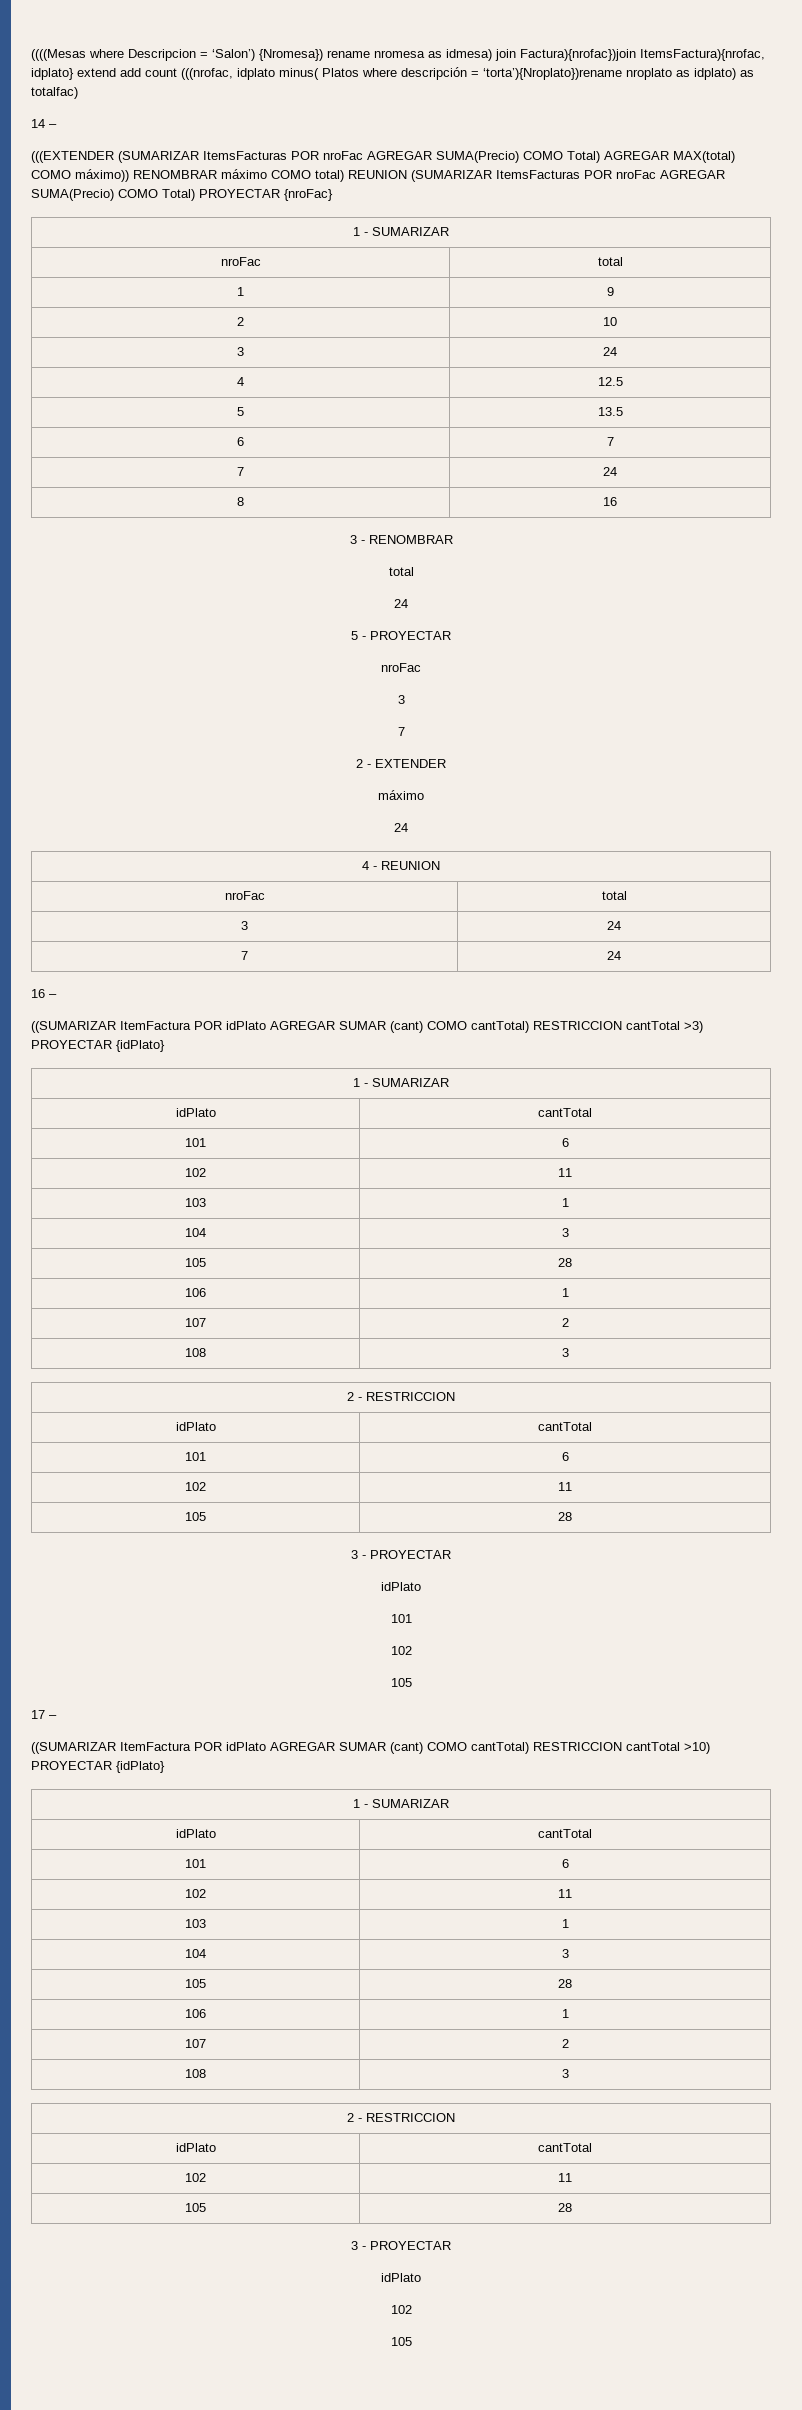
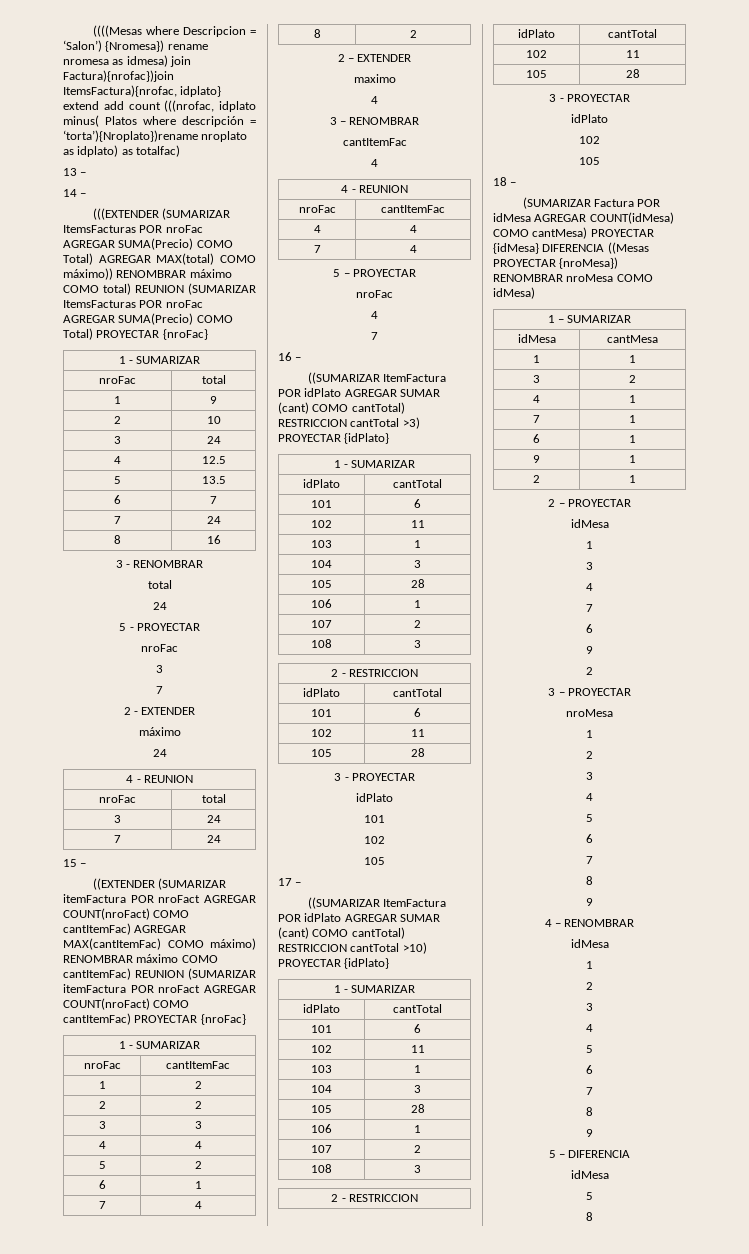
+ 13 –
+ 15 –
+ ((EXTENDER (SUMARIZAR itemFactura POR nroFact AGREGAR COUNT(nroFact) COMO cantItemFac) AGREGAR MAX(cantItemFac) COMO máximo) RENOMBRAR máximo COMO cantItemFac) REUNION (SUMARIZAR itemFactura POR nroFact AGREGAR COUNT(nroFact) COMO cantItemFac) PROYECTAR {nroFac}
+ 1 - SUMARIZAR
+ nroFac | cantItemFac
+ 1 | 2
+ 2 | 2
+ 3 | 3
+ 4 | 4
+ 5 | 2
+ 6 | 1
+ 7 | 4
+ 8 | 2
+ 2 – EXTENDER
+ maximo
+ 4
+ 3 – RENOMBRAR
+ cantItemFac
+ 4
+ 4 - REUNION
+ nroFac | cantItemFac
+ 4 | 4
+ 7 | 4
+ 5 – PROYECTAR
+ nroFac
+ 4
+ 7
+ 18 –
+ (SUMARIZAR Factura POR idMesa AGREGAR COUNT(idMesa) COMO cantMesa) PROYECTAR {idMesa} DIFERENCIA ((Mesas PROYECTAR {nroMesa}) RENOMBRAR nroMesa COMO idMesa)
+ 1 – SUMARIZAR
+ idMesa | cantMesa
+ 1 | 1
+ 3 | 2
+ 4 | 1
+ 7 | 1
+ 6 | 1
+ 9 | 1
+ 2 | 1
+ 2 – PROYECTAR
+ idMesa
+ 1
+ 3
+ 4
+ 7
+ 6
+ 9
+ 2
+ 3 – PROYECTAR
+ nroMesa
+ 1
+ 2
+ 3
+ 4
+ 5
+ 6
+ 7
+ 8
+ 9
+ 4 – RENOMBRAR
+ idMesa
+ 1
+ 2
+ 3
+ 4
+ 5
+ 6
+ 7
+ 8
+ 9
+ 5 – DIFERENCIA
+ idMesa
+ 5
+ 8

